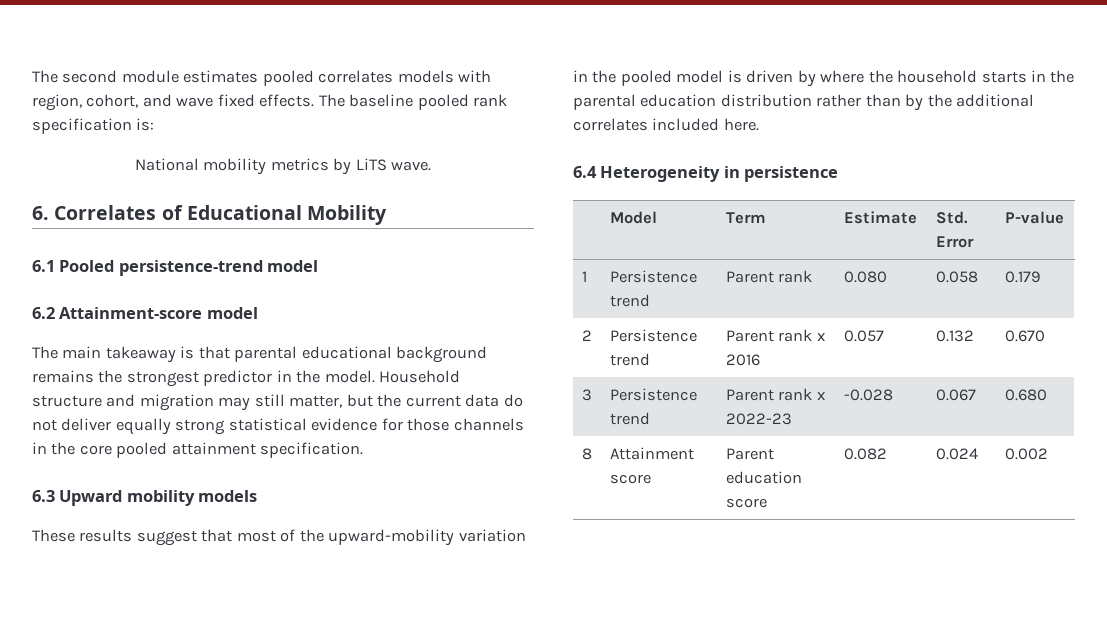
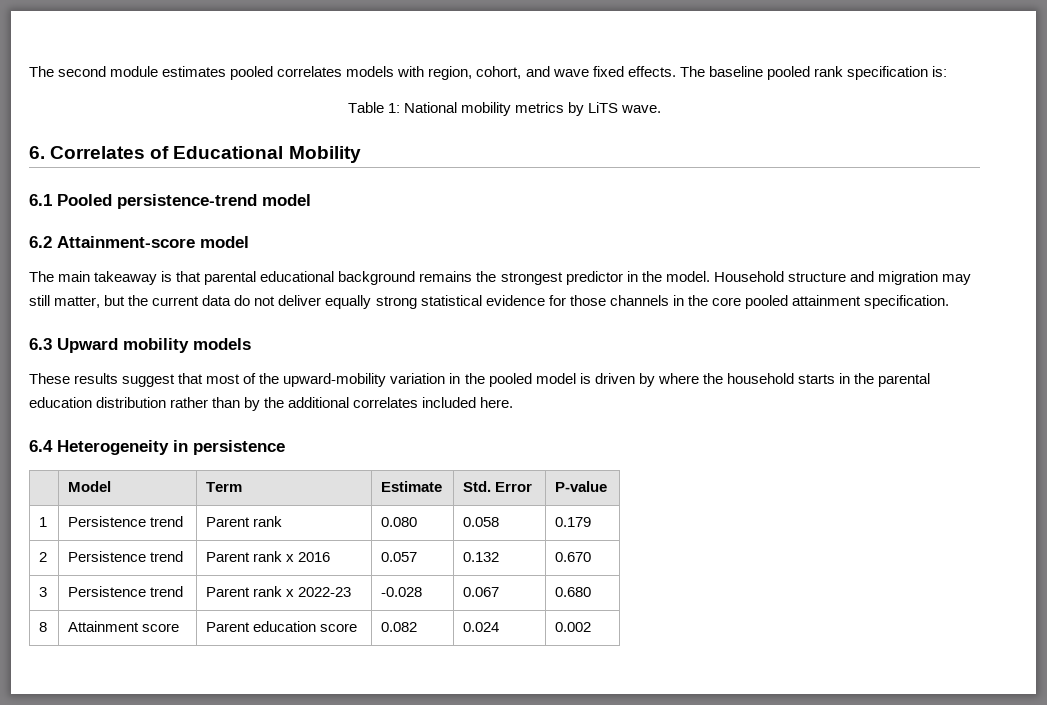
- National mobility metrics by LiTS wave.
+ Table 1: National mobility metrics by LiTS wave.

